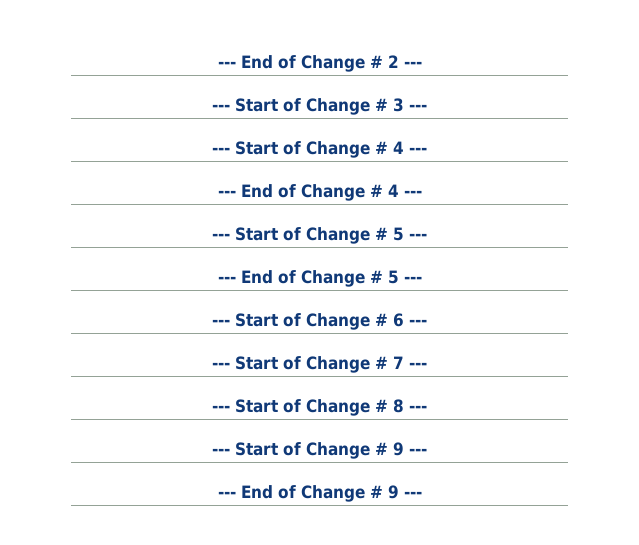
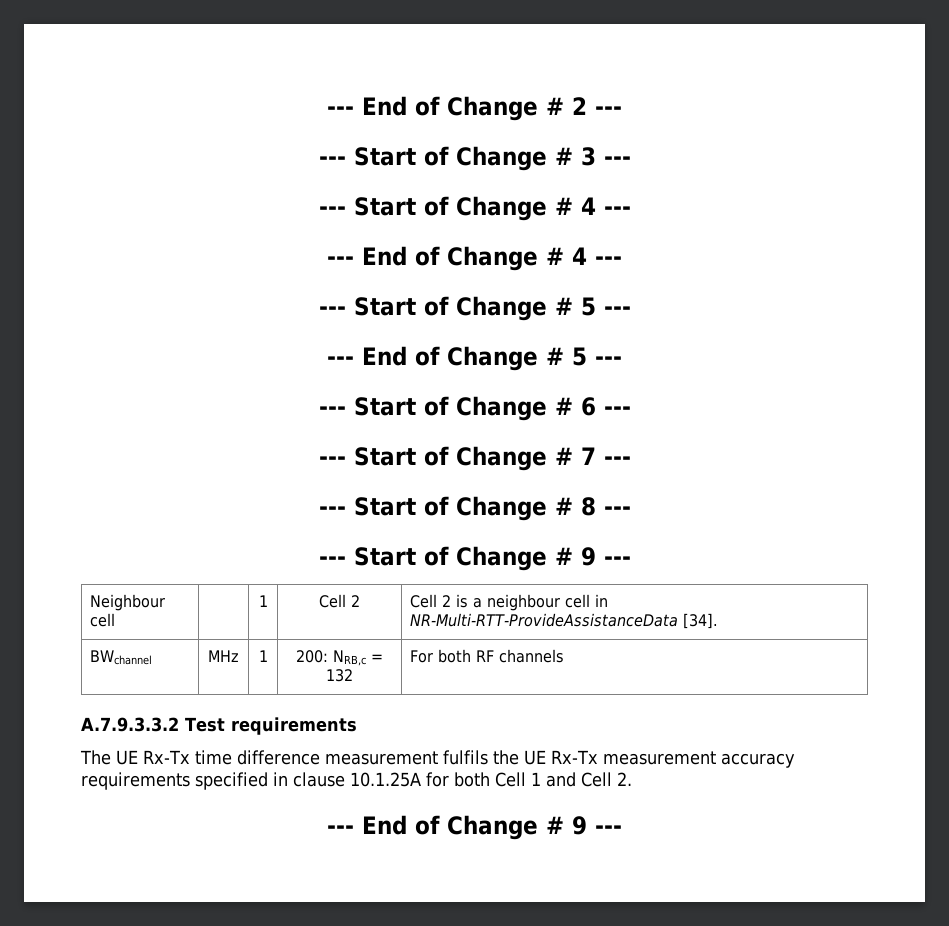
+ Neighbour cell | | 1 | Cell 2 | Cell 2 is a neighbour cell in NR-Multi-RTT-ProvideAssistanceData [34].
+ BWchannel | MHz | 1 | 200: NRB,c = 132 | For both RF channels
+ A.7.9.3.3.2 Test requirements
+ The UE Rx-Tx time difference measurement fulfils the UE Rx-Tx measurement accuracy requirements specified in clause 10.1.25A for both Cell 1 and Cell 2.

